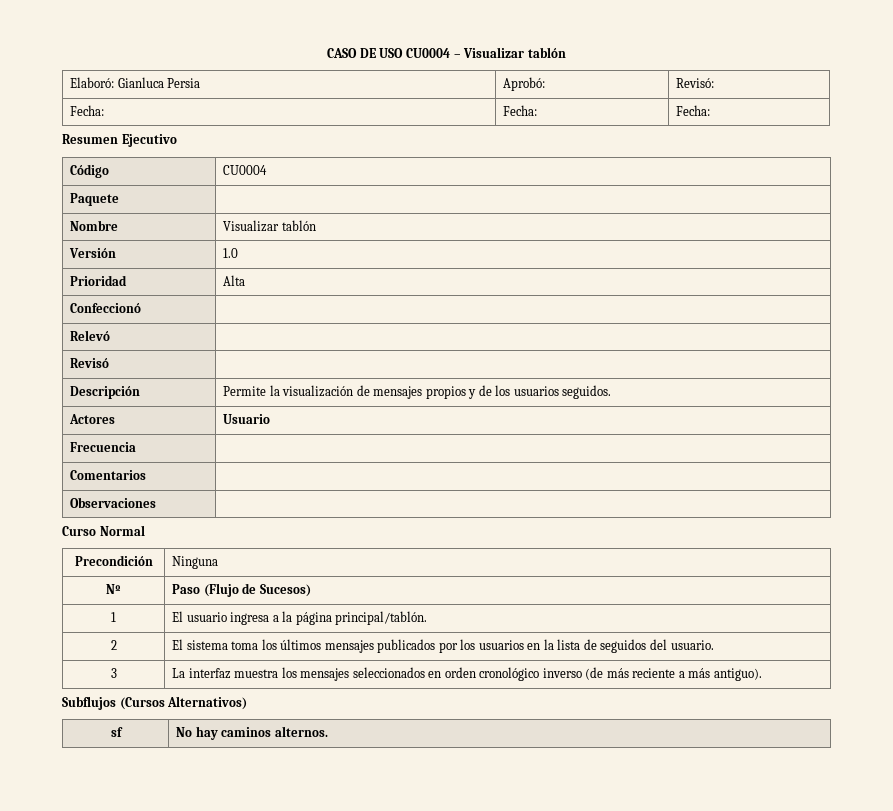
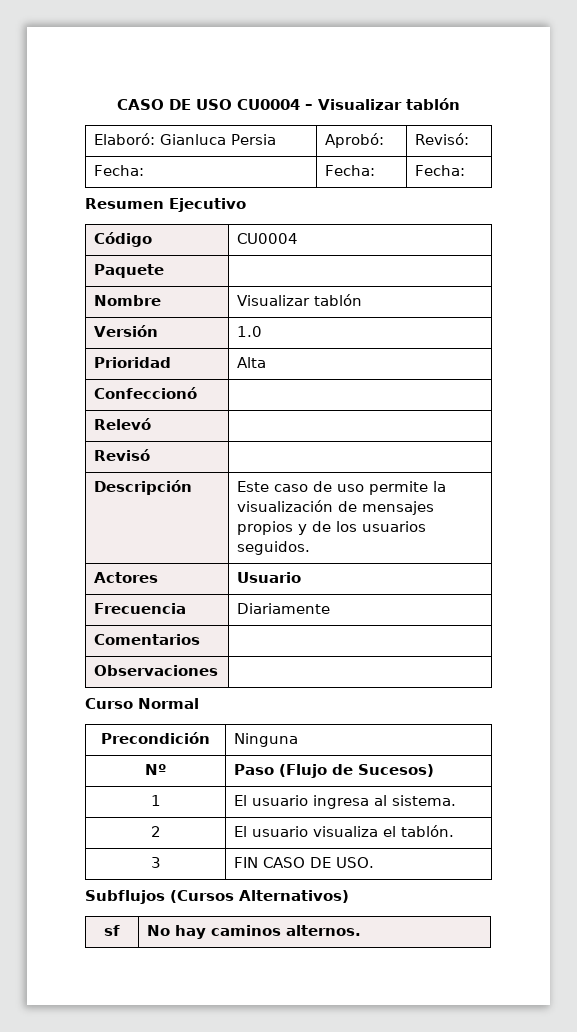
- Descripción | Permite la visualización de mensajes propios y de los usuarios seguidos.
+ Descripción | Este caso de uso permite la visualización de mensajes propios y de los usuarios seguidos.
- Frecuencia |
+ Frecuencia | Diariamente
- 1 | El usuario ingresa a la página principal/tablón.
- 2 | El sistema toma los últimos mensajes publicados por los usuarios en la lista de seguidos del usuario.
- 3 | La interfaz muestra los mensajes seleccionados en orden cronológico inverso (de más reciente a más antiguo).
+ 1 | El usuario ingresa al sistema.
+ 2 | El usuario visualiza el tablón.
+ 3 | FIN CASO DE USO.

